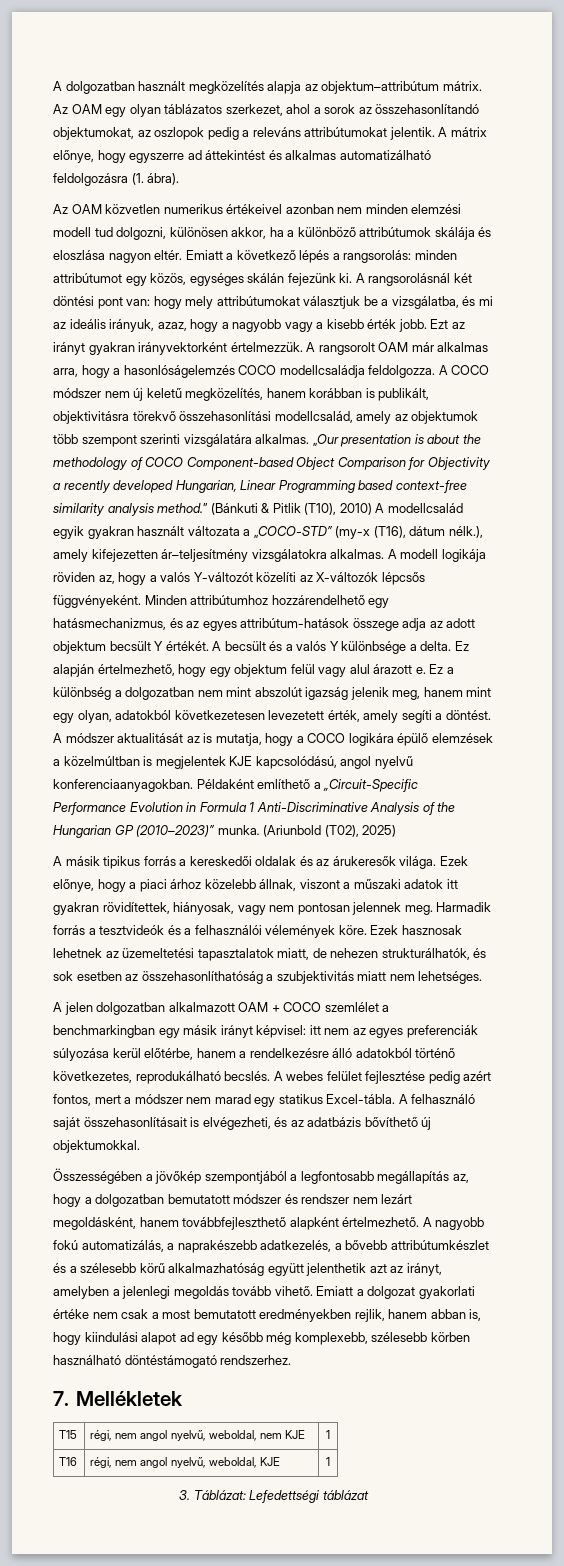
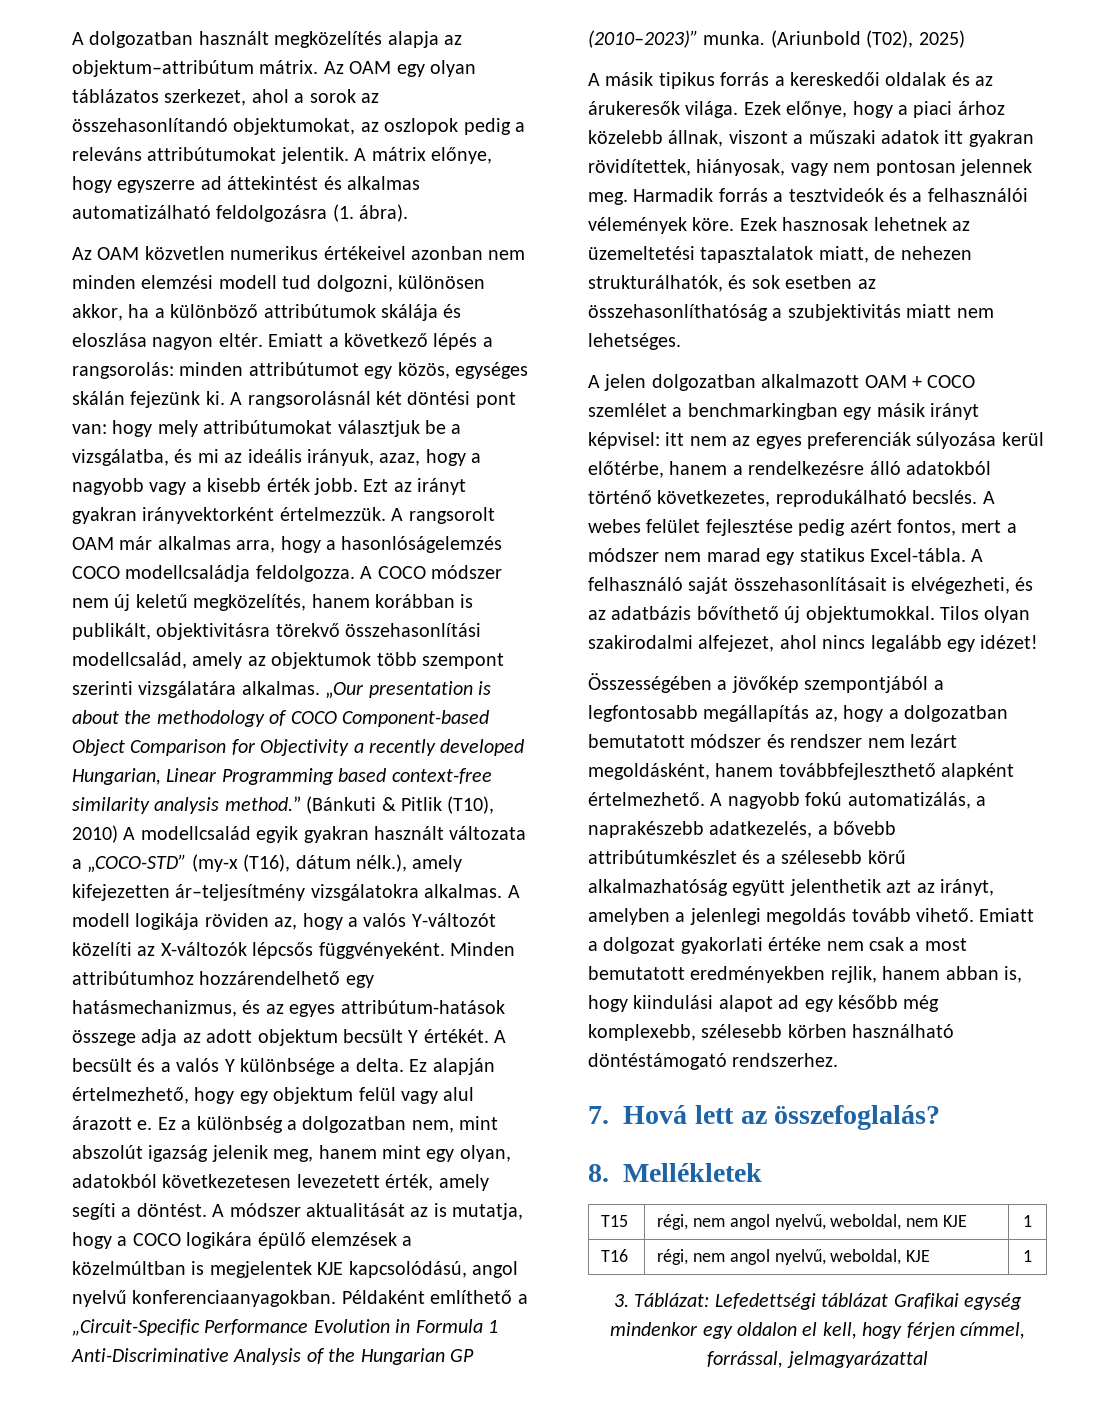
- Ez a különbség a dolgozatban nem mint abszolút igazság jelenik meg, hanem mint egy olyan, adatokból következetesen levezetett érték, amely segíti a döntést.
+ Ez a különbség a dolgozatban nem, mint abszolút igazság jelenik meg, hanem mint egy olyan, adatokból következetesen levezetett érték, amely segíti a döntést.
+ Tilos olyan szakirodalmi alfejezet, ahol nincs legalább egy idézet!
- 7. Mellékletek
+ 7. Hová lett az összefoglalás?
+ 8. Mellékletek
- 3. Táblázat: Lefedettségi táblázat
+ 3. Táblázat: Lefedettségi táblázat Grafikai egység mindenkor egy oldalon el kell, hogy férjen címmel, forrással, jelmagyarázattal

